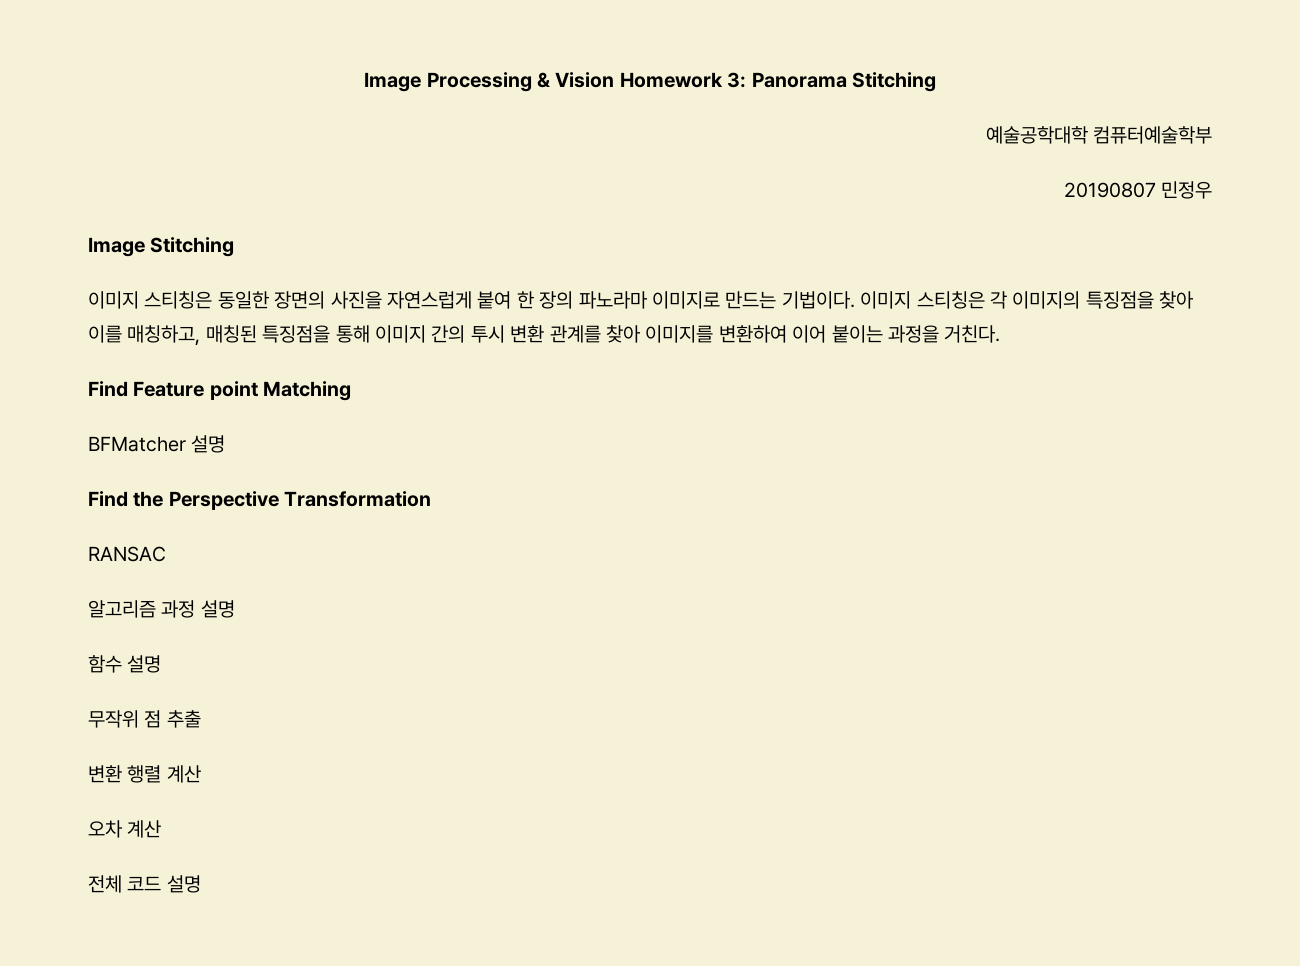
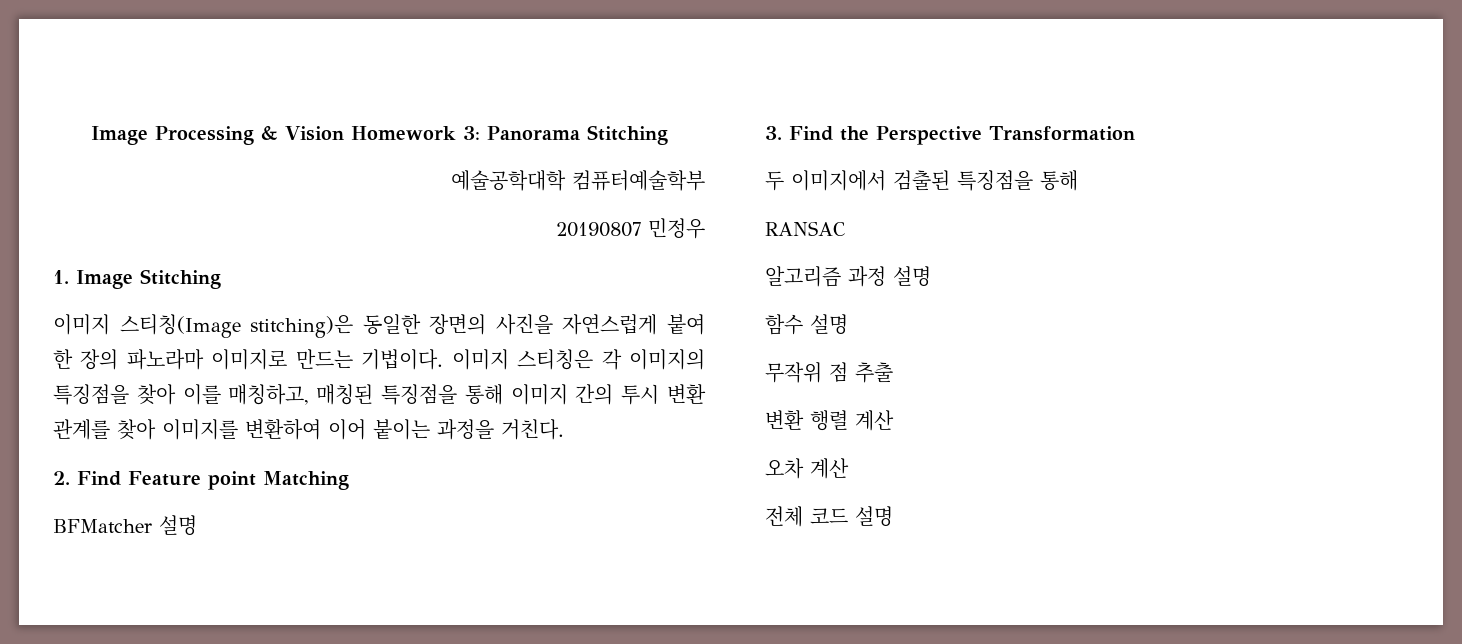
- Image Stitching
+ 1. Image Stitching
- 이미지 스티칭은 동일한 장면의 사진을 자연스럽게 붙여 한 장의 파노라마 이미지로 만드는 기법이다.
+ 이미지 스티칭(Image stitching)은 동일한 장면의 사진을 자연스럽게 붙여 한 장의 파노라마 이미지로 만드는 기법이다.
- Find Feature point Matching
+ 2. Find Feature point Matching
- Find the Perspective Transformation
+ 3. Find the Perspective Transformation
+ 두 이미지에서 검출된 특징점을 통해

